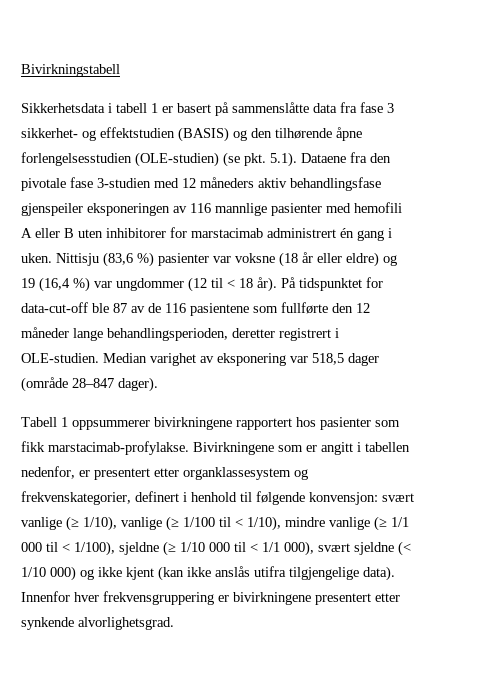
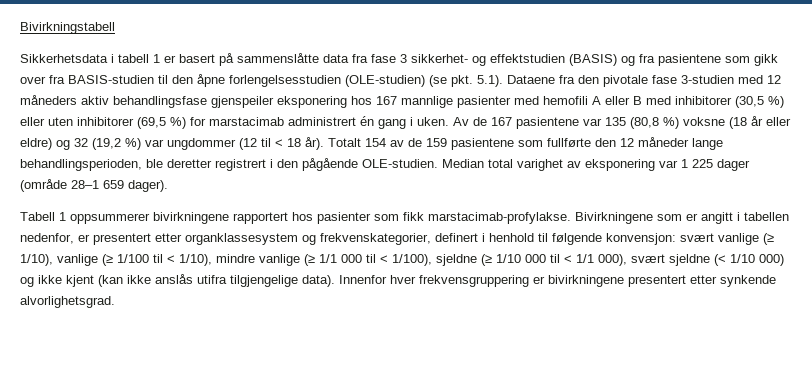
- Sikkerhetsdata i tabell 1 er basert på sammenslåtte data fra fase 3 sikkerhet- og effektstudien (BASIS) og den tilhørende åpne forlengelsesstudien (OLE-studien) (se pkt. 5.1). Dataene fra den pivotale fase 3-studien med 12 måneders aktiv behandlingsfase gjenspeiler eksponeringen av 116 mannlige pasienter med hemofili A eller B uten inhibitorer for marstacimab administrert én gang i uken.
+ Sikkerhetsdata i tabell 1 er basert på sammenslåtte data fra fase 3 sikkerhet- og effektstudien (BASIS) og fra pasientene som gikk over fra BASIS-studien til den åpne forlengelsesstudien (OLE-studien) (se pkt. 5.1). Dataene fra den pivotale fase 3-studien med 12 måneders aktiv behandlingsfase gjenspeiler eksponering hos 167 mannlige pasienter med hemofili A eller B med inhibitorer (30,5 %) eller uten inhibitorer (69,5 %) for marstacimab administrert én gang i uken.
- Nittisju (83,6 %) pasienter var voksne (18 år eller eldre) og 19 (16,4 %) var ungdommer (12 til < 18 år).
+ Av de 167 pasientene var 135 (80,8 %) voksne (18 år eller eldre) og 32 (19,2 %) var ungdommer (12 til < 18 år).
- På tidspunktet for data-cut-off ble 87 av de 116 pasientene som fullførte den 12 måneder lange behandlingsperioden, deretter registrert i OLE-studien.
+ Totalt 154 av de 159 pasientene som fullførte den 12 måneder lange behandlingsperioden, ble deretter registrert i den pågående OLE-studien.
- Median varighet av eksponering var 518,5 dager (område 28–847 dager).
+ Median total varighet av eksponering var 1 225 dager (område 28–1 659 dager).

